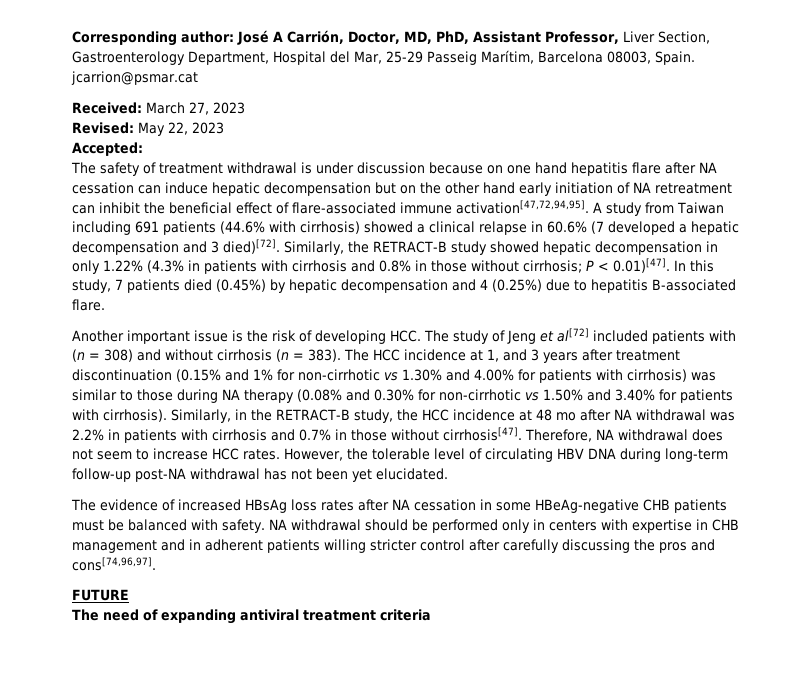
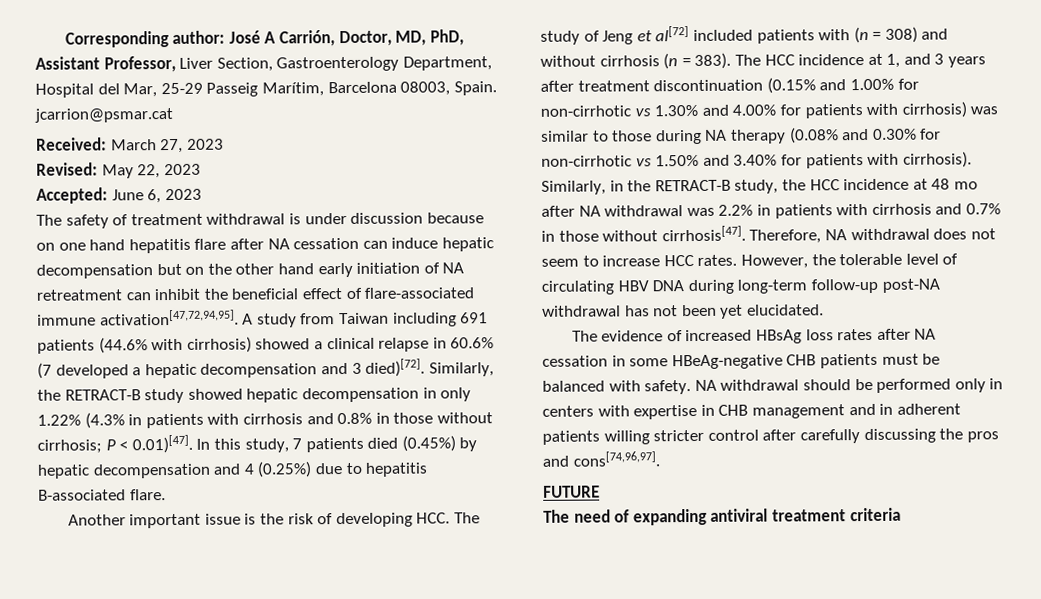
- Accepted:
+ Accepted: June 6, 2023
- The HCC incidence at 1, and 3 years after treatment discontinuation (0.15% and 1% for non-cirrhotic vs 1.30% and 4.00% for patients with cirrhosis) was similar to those during NA therapy (0.08% and 0.30% for non-cirrhotic vs 1.50% and 3.40% for patients with cirrhosis).
+ The HCC incidence at 1, and 3 years after treatment discontinuation (0.15% and 1.00% for non-cirrhotic vs 1.30% and 4.00% for patients with cirrhosis) was similar to those during NA therapy (0.08% and 0.30% for non-cirrhotic vs 1.50% and 3.40% for patients with cirrhosis).

